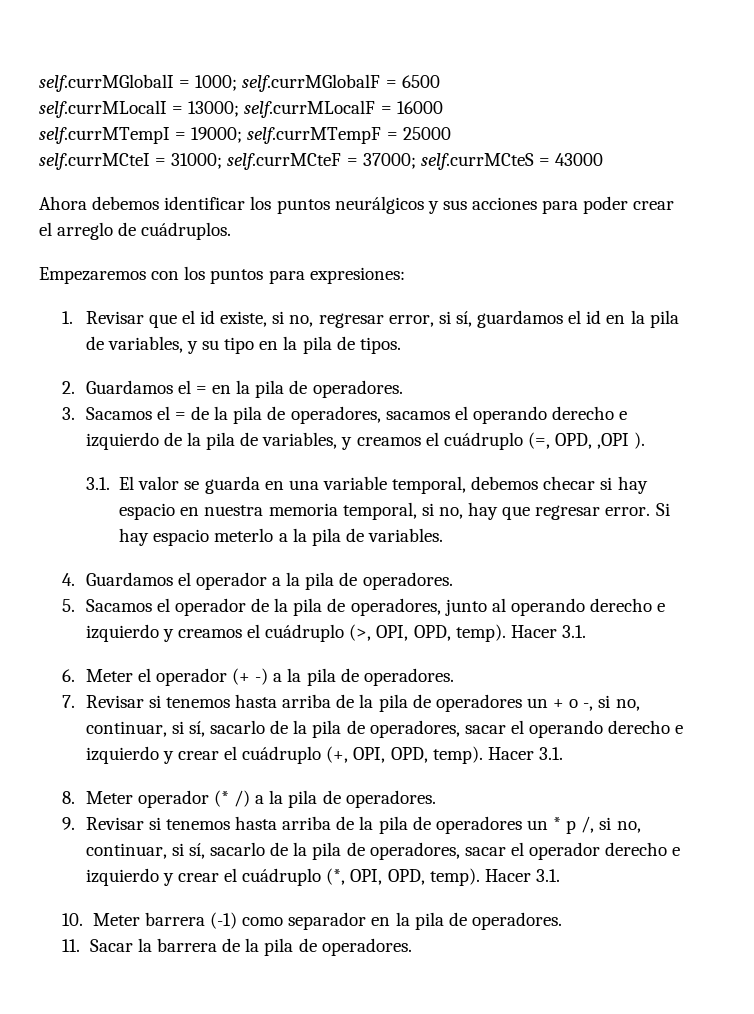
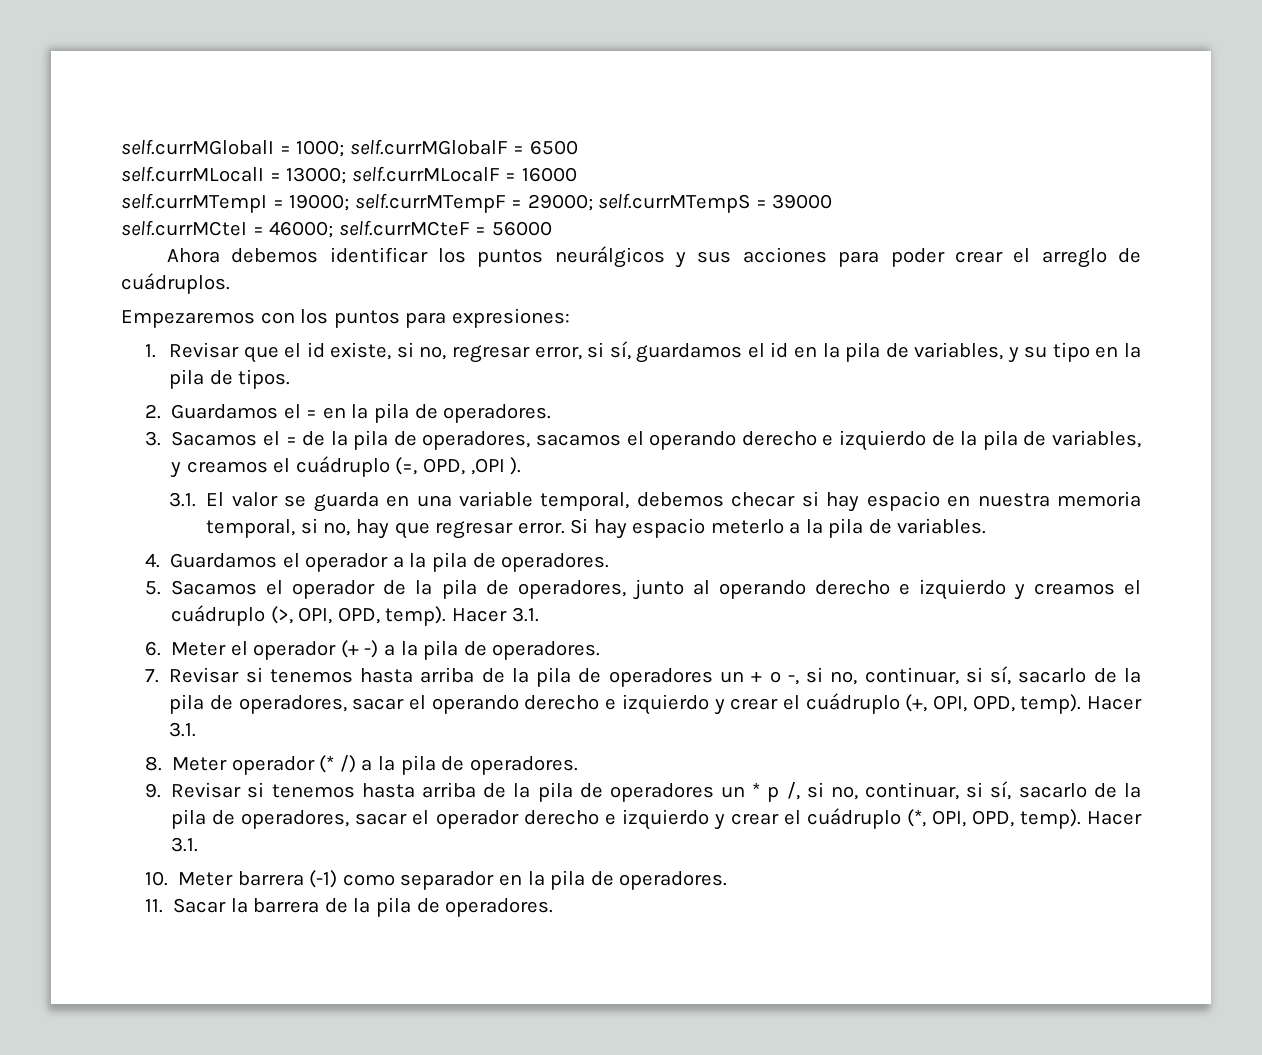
- self.currMTempI = 19000; self.currMTempF = 25000
+ self.currMTempI = 19000; self.currMTempF = 29000; self.currMTempS = 39000
- self.currMCteI = 31000; self.currMCteF = 37000; self.currMCteS = 43000
+ self.currMCteI = 46000; self.currMCteF = 56000

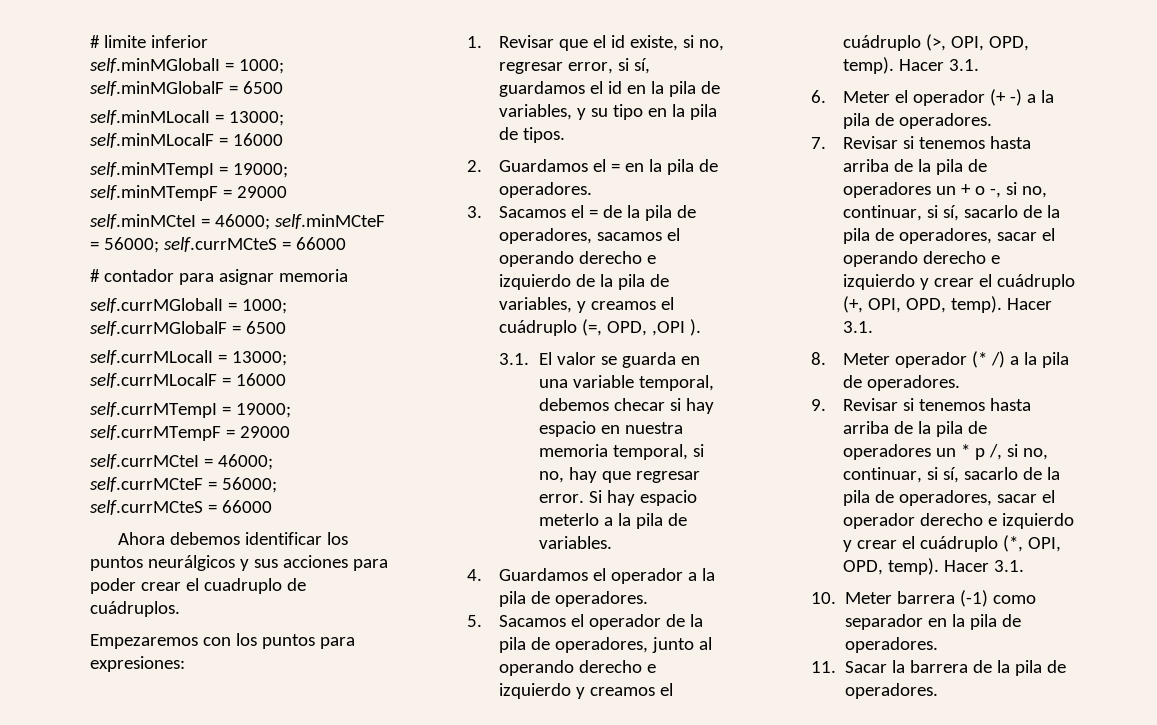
+ # limite inferior
+ self.minMGlobalI = 1000; self.minMGlobalF = 6500
+ self.minMLocalI = 13000; self.minMLocalF = 16000
+ self.minMTempI = 19000; self.minMTempF = 29000
+ self.minMCteI = 46000; self.minMCteF = 56000; self.currMCteS = 66000
+ # contador para asignar memoria
- self.currMTempI = 19000; self.currMTempF = 29000; self.currMTempS = 39000
+ self.currMTempI = 19000; self.currMTempF = 29000
- self.currMCteI = 46000; self.currMCteF = 56000
+ self.currMCteI = 46000; self.currMCteF = 56000; self.currMCteS = 66000
- Ahora debemos identificar los puntos neurálgicos y sus acciones para poder crear el arreglo de cuádruplos.
+ Ahora debemos identificar los puntos neurálgicos y sus acciones para poder crear el cuadruplo de cuádruplos.

